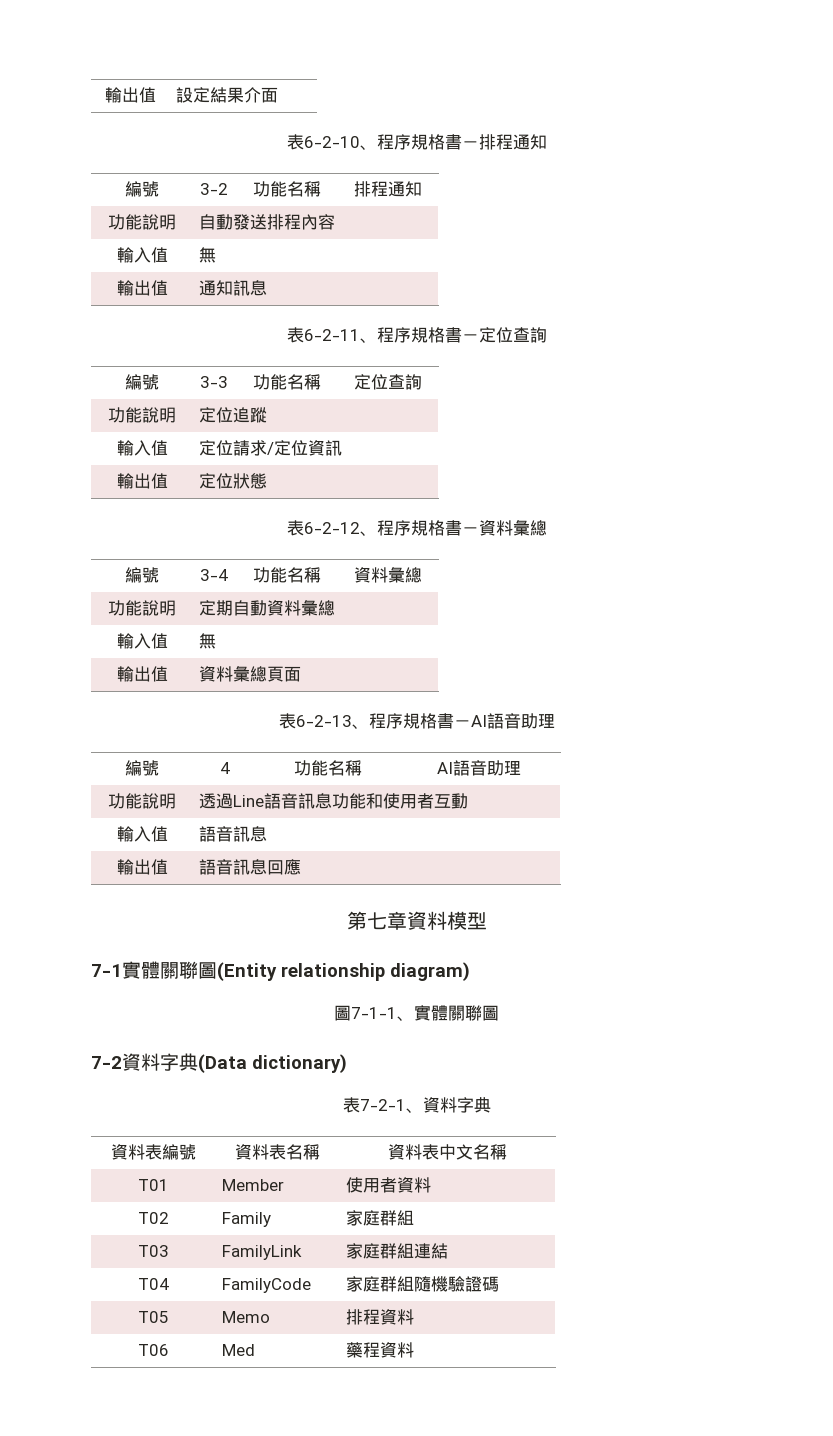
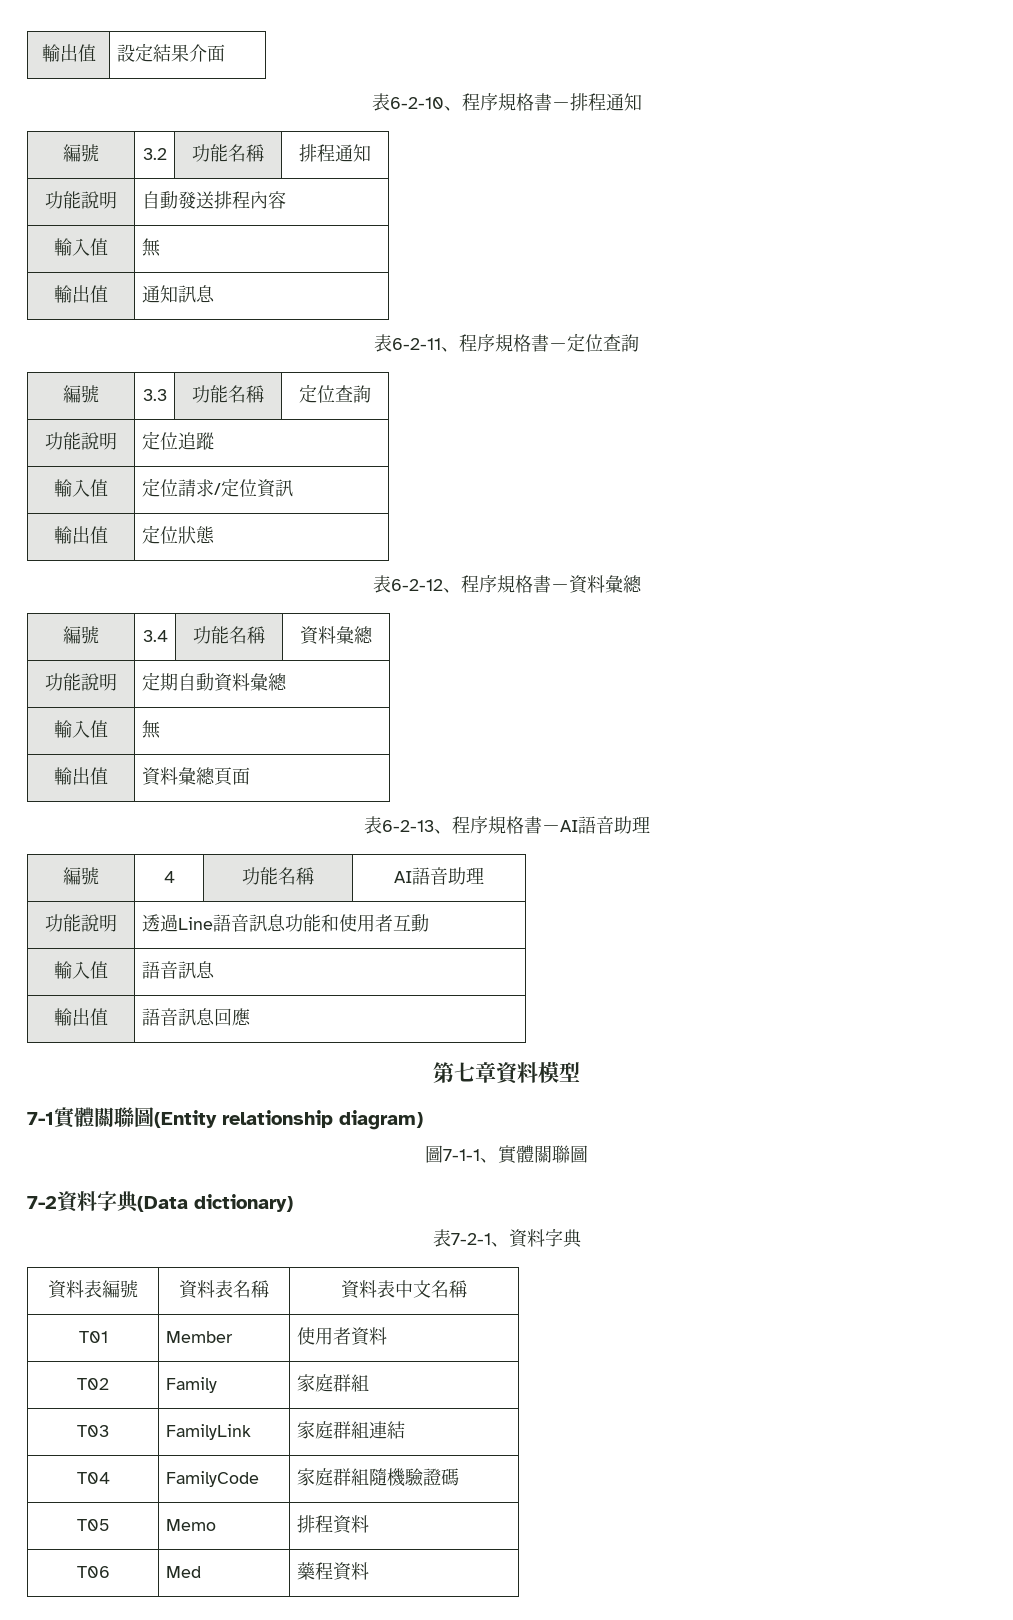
- 編號 | 3-2 | 功能名稱 | 排程通知
+ 編號 | 3.2 | 功能名稱 | 排程通知
- 編號 | 3-3 | 功能名稱 | 定位查詢
+ 編號 | 3.3 | 功能名稱 | 定位查詢
- 編號 | 3-4 | 功能名稱 | 資料彙總
+ 編號 | 3.4 | 功能名稱 | 資料彙總

